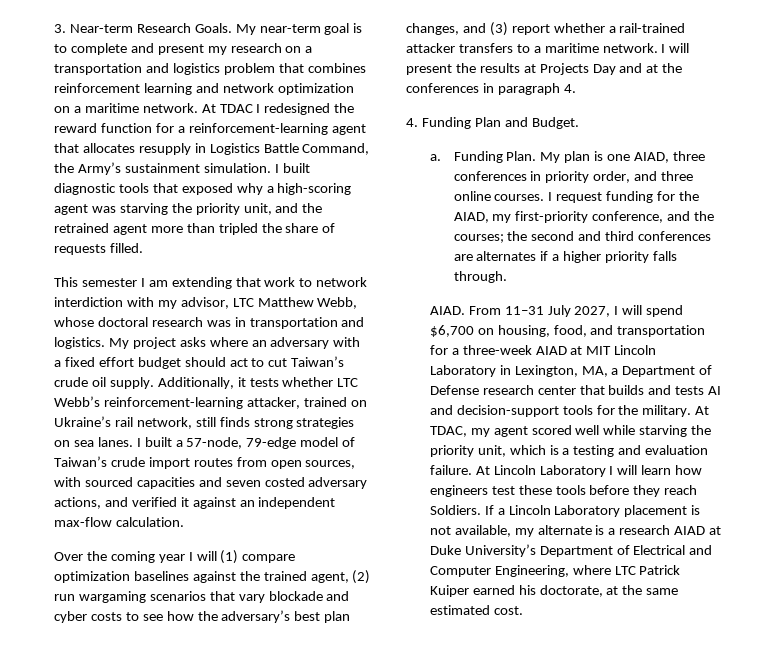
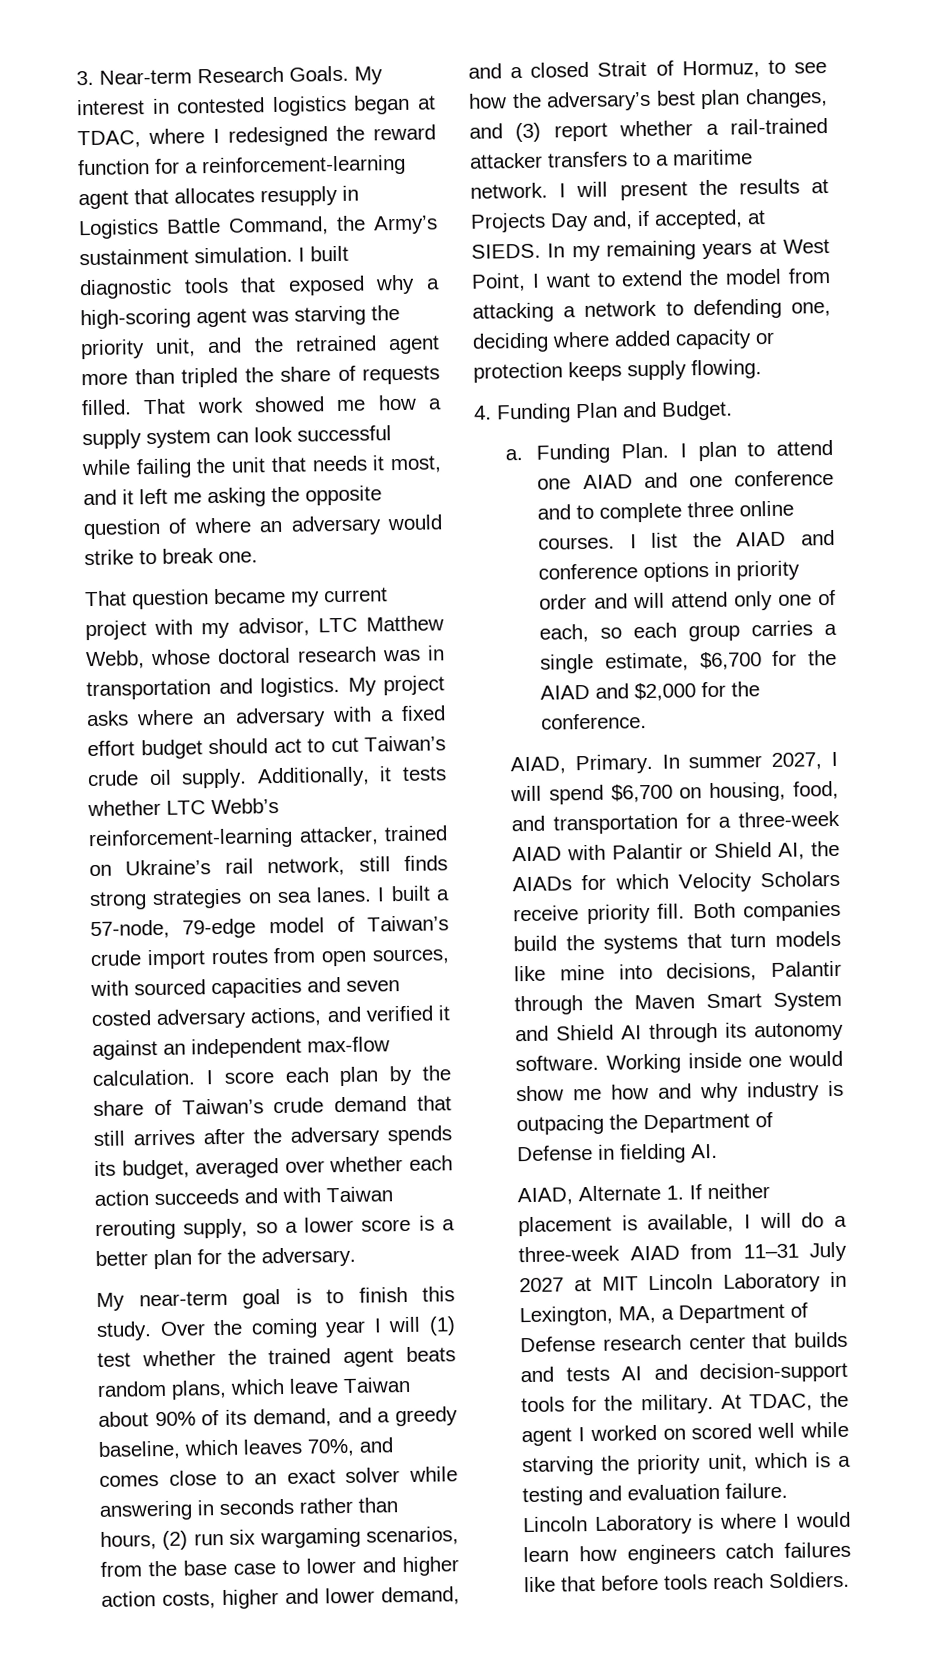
- My near-term goal is to complete and present my research on a transportation and logistics problem that combines reinforcement learning and network optimization on a maritime network. At TDAC I redesigned the reward function for a reinforcement-learning agent that allocates resupply in Logistics Battle Command, the Army’s sustainment simulation.
+ My interest in contested logistics began at TDAC, where I redesigned the reward function for a reinforcement-learning agent that allocates resupply in Logistics Battle Command, the Army’s sustainment simulation.
- I built diagnostic tools that exposed why a high-scoring agent was starving the priority unit, and the retrained agent more than tripled the share of requests filled.
- This semester I am extending that work to network interdiction with my advisor, LTC Matthew Webb, whose doctoral research was in transportation and logistics.
+ I built diagnostic tools that exposed why a high-scoring agent was starving the priority unit, and the retrained agent more than tripled the share of requests filled. That work showed me how a supply system can look successful while failing the unit that needs it most, and it left me asking the opposite question of where an adversary would strike to break one.
+ That question became my current project with my advisor, LTC Matthew Webb, whose doctoral research was in transportation and logistics.
- I built a 57-node, 79-edge model of Taiwan’s crude import routes from open sources, with sourced capacities and seven costed adversary actions, and verified it against an independent max-flow calculation.
- Over the coming year I will (1) compare optimization baselines against the trained agent, (2) run wargaming scenarios that vary blockade and cyber costs to see how the adversary’s best plan changes, and (3) report whether a rail-trained attacker transfers to a maritime network.
+ I built a 57-node, 79-edge model of Taiwan’s crude import routes from open sources, with sourced capacities and seven costed adversary actions, and verified it against an independent max-flow calculation. I score each plan by the share of Taiwan’s crude demand that still arrives after the adversary spends its budget, averaged over whether each action succeeds and with Taiwan rerouting supply, so a lower score is a better plan for the adversary.
+ My near-term goal is to finish this study. Over the coming year I will (1) test whether the trained agent beats random plans, which leave Taiwan about 90% of its demand, and a greedy baseline, which leaves 70%, and comes close to an exact solver while answering in seconds rather than hours, (2) run six wargaming scenarios, from the base case to lower and higher action costs, higher and lower demand, and a closed Strait of Hormuz, to see how the adversary’s best plan changes, and (3) report whether a rail-trained attacker transfers to a maritime network.
- I will present the results at Projects Day and at the conferences in paragraph 4.
+ I will present the results at Projects Day and, if accepted, at SIEDS. In my remaining years at West Point, I want to extend the model from attacking a network to defending one, deciding where added capacity or protection keeps supply flowing.
- My plan is one AIAD, three conferences in priority order, and three online courses. I request funding for the AIAD, my first-priority conference, and the courses; the second and third conferences are alternates if a higher priority falls through.
- AIAD. From 11–31 July 2027, I will spend $6,700 on housing, food, and transportation for a three-week AIAD at MIT Lincoln Laboratory in Lexington, MA, a Department of Defense research center that builds and tests AI and decision-support tools for the military.
+ I plan to attend one AIAD and one conference and to complete three online courses. I list the AIAD and conference options in priority order and will attend only one of each, so each group carries a single estimate, $6,700 for the AIAD and $2,000 for the conference.
+ AIAD, Primary. In summer 2027, I will spend $6,700 on housing, food, and transportation for a three-week AIAD with Palantir or Shield AI, the AIADs for which Velocity Scholars receive priority fill. Both companies build the systems that turn models like mine into decisions, Palantir through the Maven Smart System and Shield AI through its autonomy software. Working inside one would show me how and why industry is outpacing the Department of Defense in fielding AI.
+ AIAD, Alternate 1. If neither placement is available, I will do a three-week AIAD from 11–31 July 2027 at MIT Lincoln Laboratory in Lexington, MA, a Department of Defense research center that builds and tests AI and decision-support tools for the military.
- At TDAC, my agent scored well while starving the priority unit, which is a testing and evaluation failure.
+ At TDAC, the agent I worked on scored well while starving the priority unit, which is a testing and evaluation failure.
- At Lincoln Laboratory I will learn how engineers test these tools before they reach Soldiers. If a Lincoln Laboratory placement is not available, my alternate is a research AIAD at Duke University’s Department of Electrical and Computer Engineering, where LTC Patrick Kuiper earned his doctorate, at the same estimated cost.
+ Lincoln Laboratory is where I would learn how engineers catch failures like that before tools reach Soldiers.

